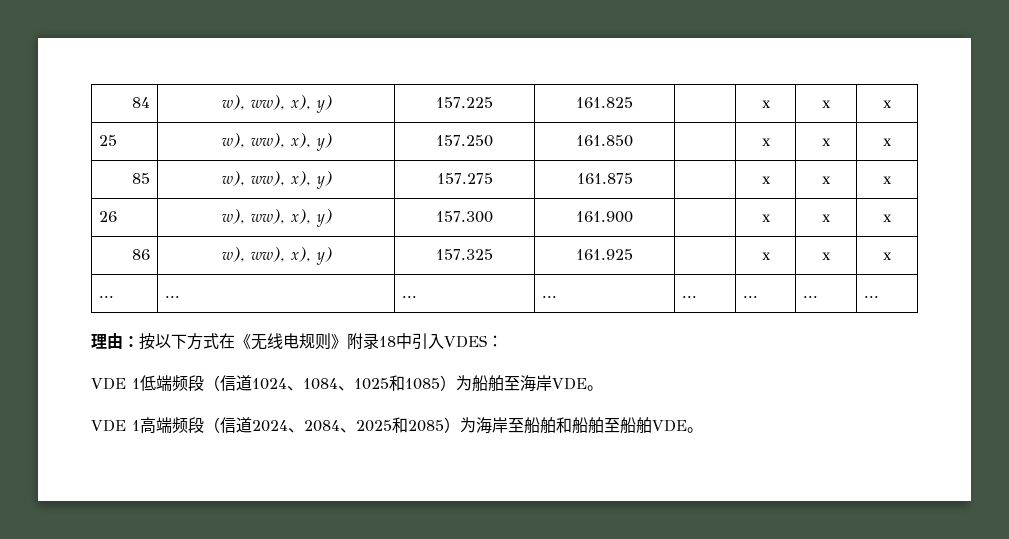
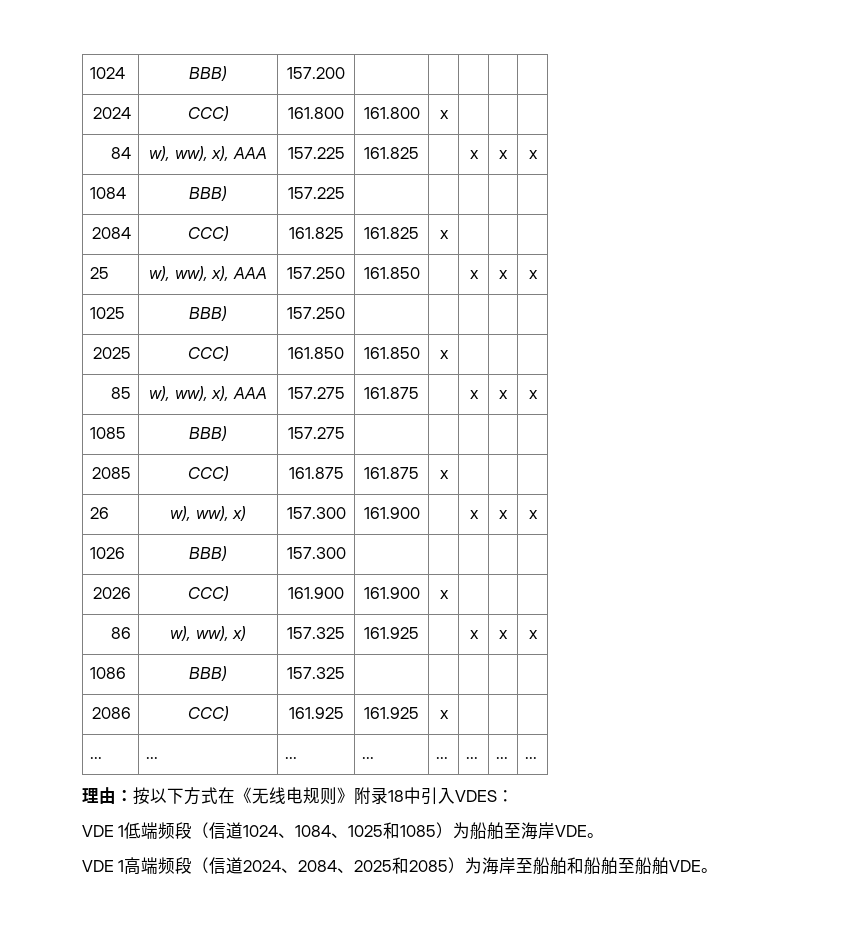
+ 1024 | BBB) | 157.200 | | | | |
+ 2024 | CCC) | 161.800 | 161.800 | x | | |
- 84 | w), ww), x), y) | 157.225 | 161.825 | | x | x | x
+ 84 | w), ww), x), AAA | 157.225 | 161.825 | | x | x | x
+ 1084 | BBB) | 157.225 | | | | |
+ 2084 | CCC) | 161.825 | 161.825 | x | | |
- 25 | w), ww), x), y) | 157.250 | 161.850 | | x | x | x
+ 25 | w), ww), x), AAA | 157.250 | 161.850 | | x | x | x
+ 1025 | BBB) | 157.250 | | | | |
+ 2025 | CCC) | 161.850 | 161.850 | x | | |
- 85 | w), ww), x), y) | 157.275 | 161.875 | | x | x | x
+ 85 | w), ww), x), AAA | 157.275 | 161.875 | | x | x | x
+ 1085 | BBB) | 157.275 | | | | |
+ 2085 | CCC) | 161.875 | 161.875 | x | | |
- 26 | w), ww), x), y) | 157.300 | 161.900 | | x | x | x
+ 26 | w), ww), x) | 157.300 | 161.900 | | x | x | x
+ 1026 | BBB) | 157.300 | | | | |
+ 2026 | CCC) | 161.900 | 161.900 | x | | |
- 86 | w), ww), x), y) | 157.325 | 161.925 | | x | x | x
+ 86 | w), ww), x) | 157.325 | 161.925 | | x | x | x
+ 1086 | BBB) | 157.325 | | | | |
+ 2086 | CCC) | 161.925 | 161.925 | x | | |

